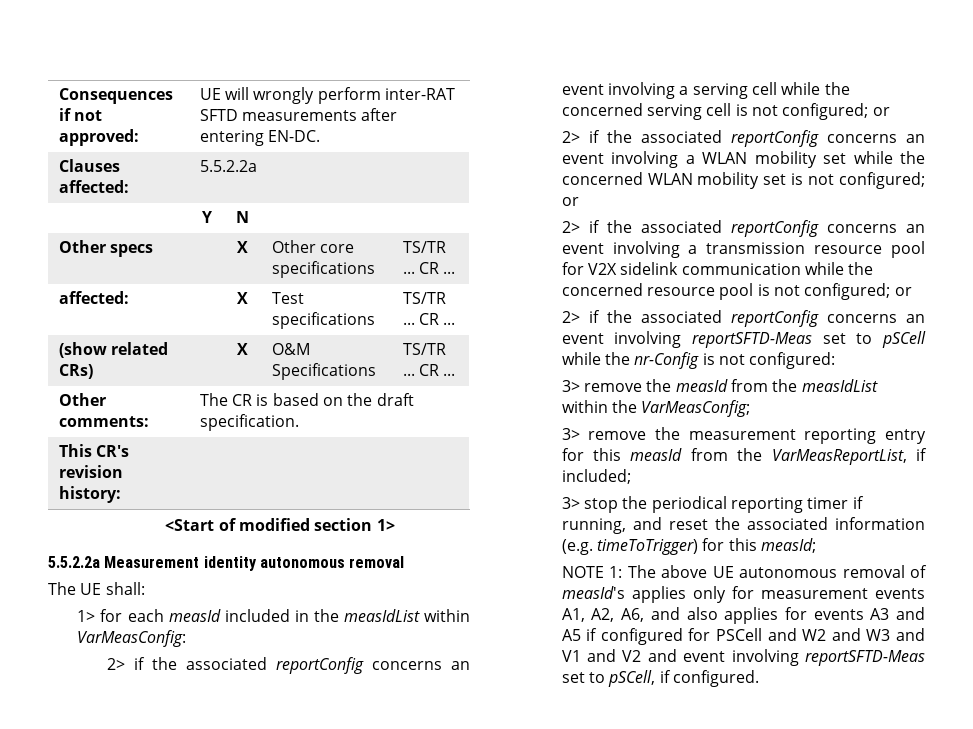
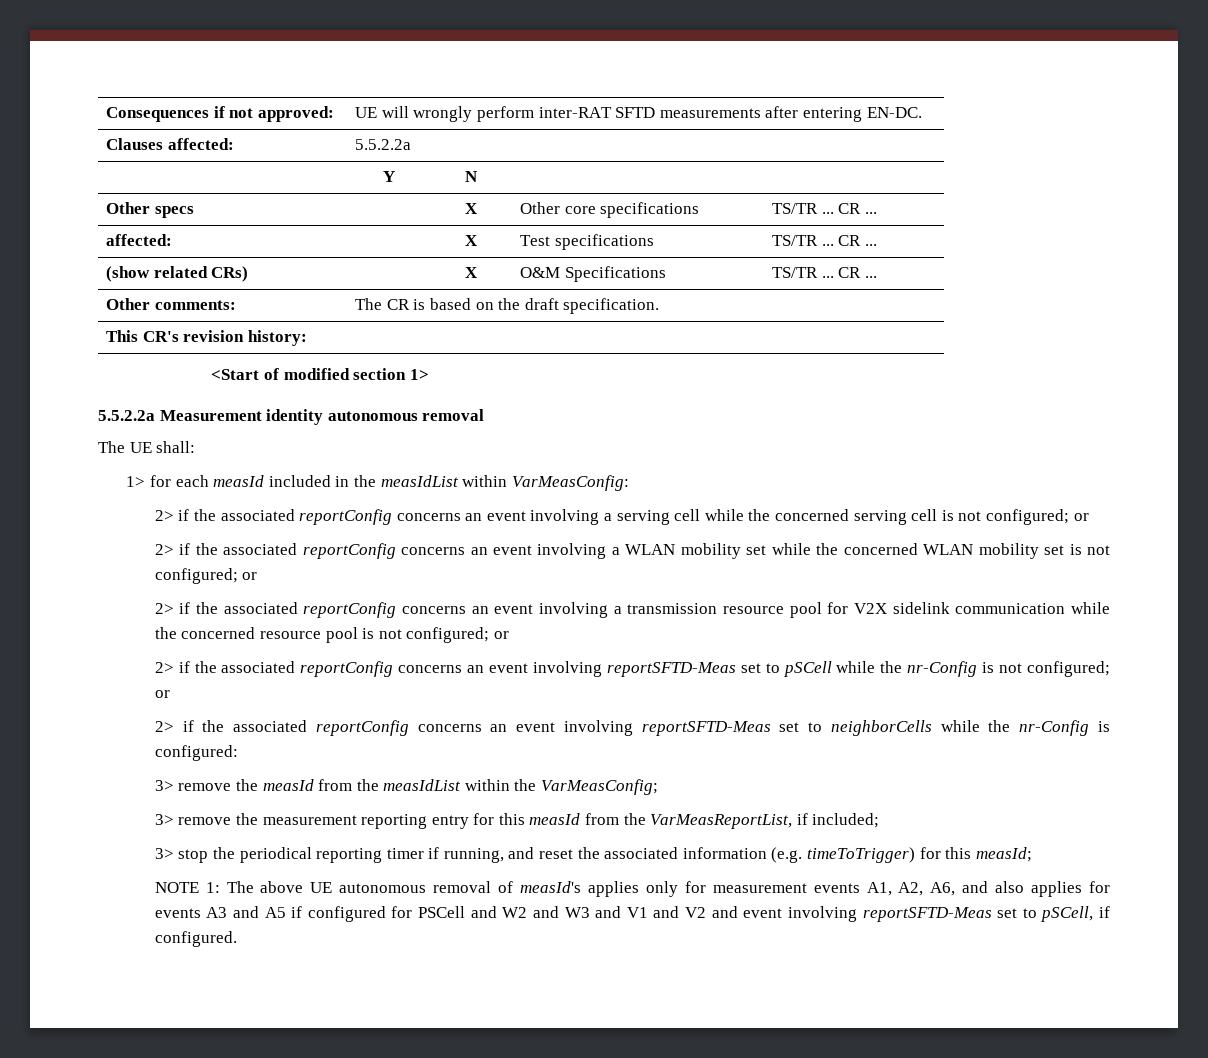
- 2> if the associated reportConfig concerns an event involving reportSFTD-Meas set to pSCell while the nr-Config is not configured:
+ 2> if the associated reportConfig concerns an event involving reportSFTD-Meas set to pSCell while the nr-Config is not configured; or
+ 2> if the associated reportConfig concerns an event involving reportSFTD-Meas set to neighborCells while the nr-Config is configured:

